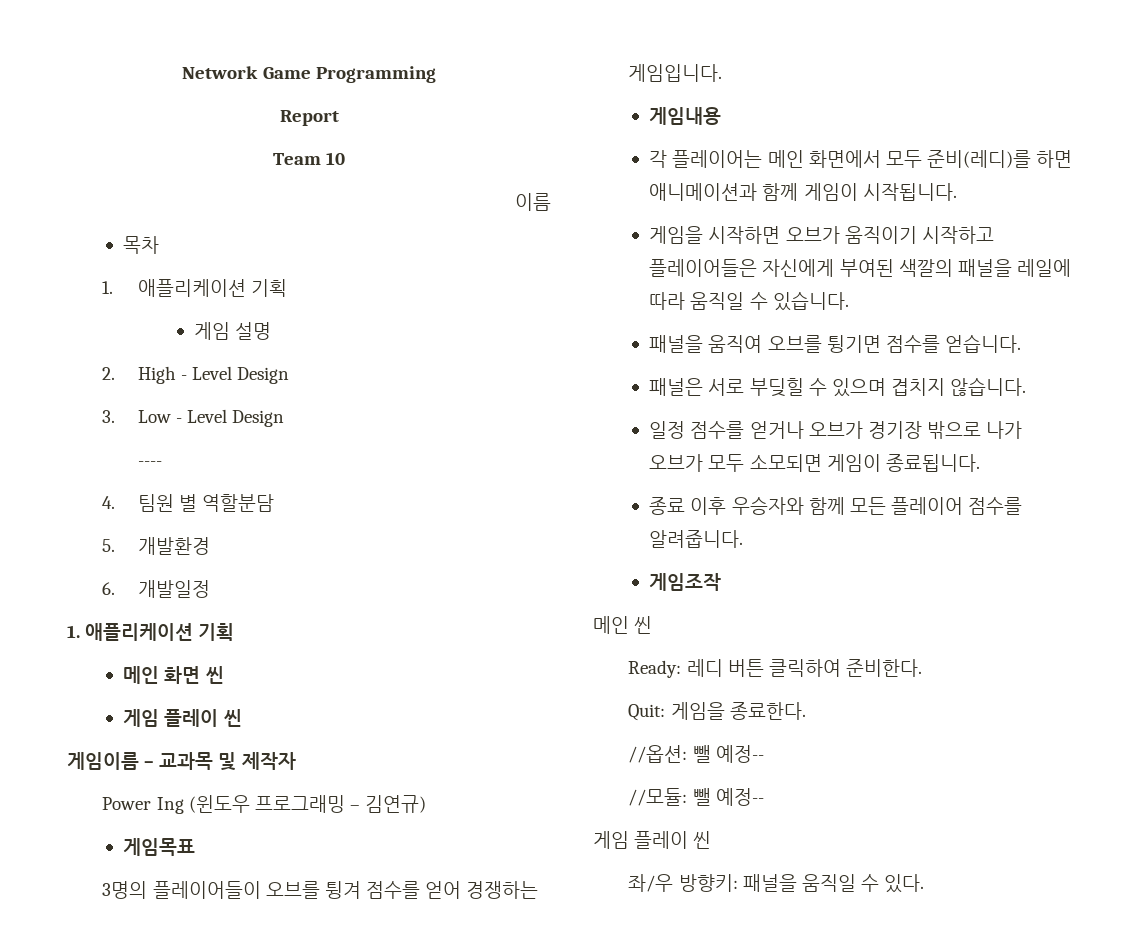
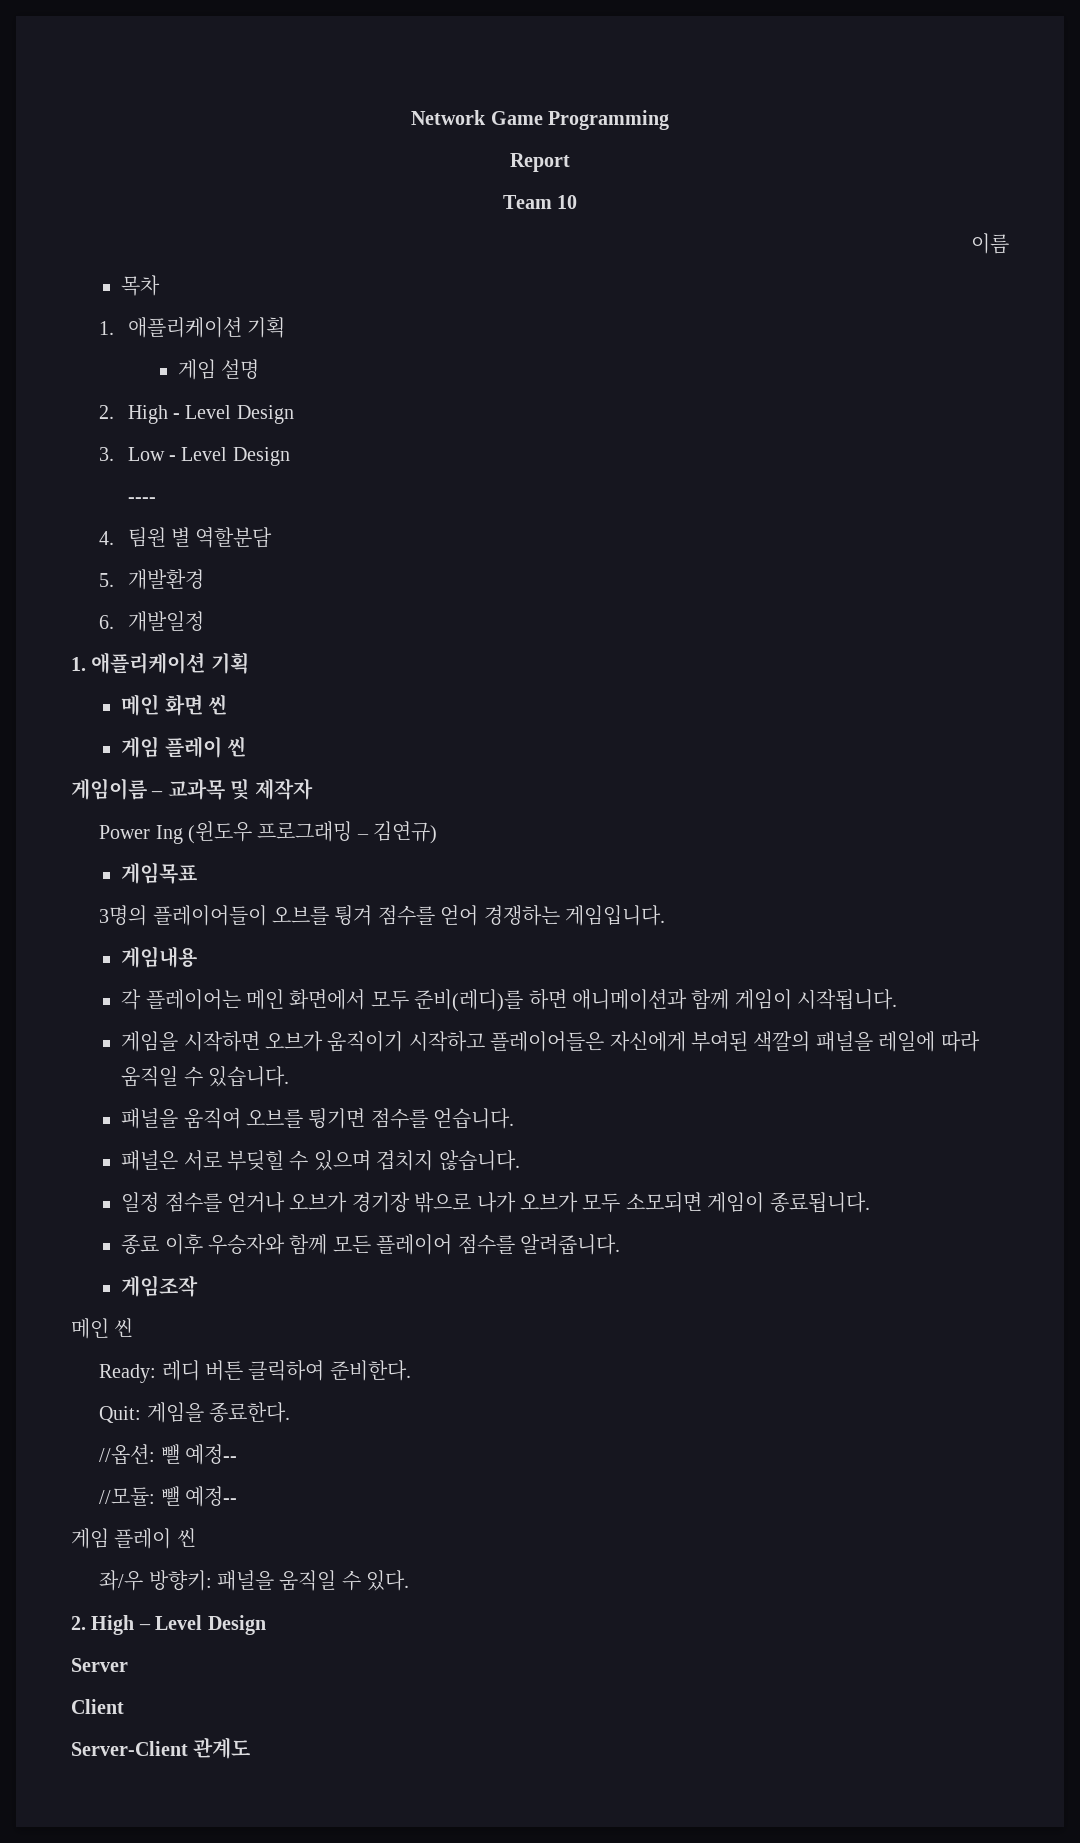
  좌/우 방향키: 패널을 움직일 수 있다.
+ 2. High – Level Design
+ Server
+ Client
+ Server-Client 관계도

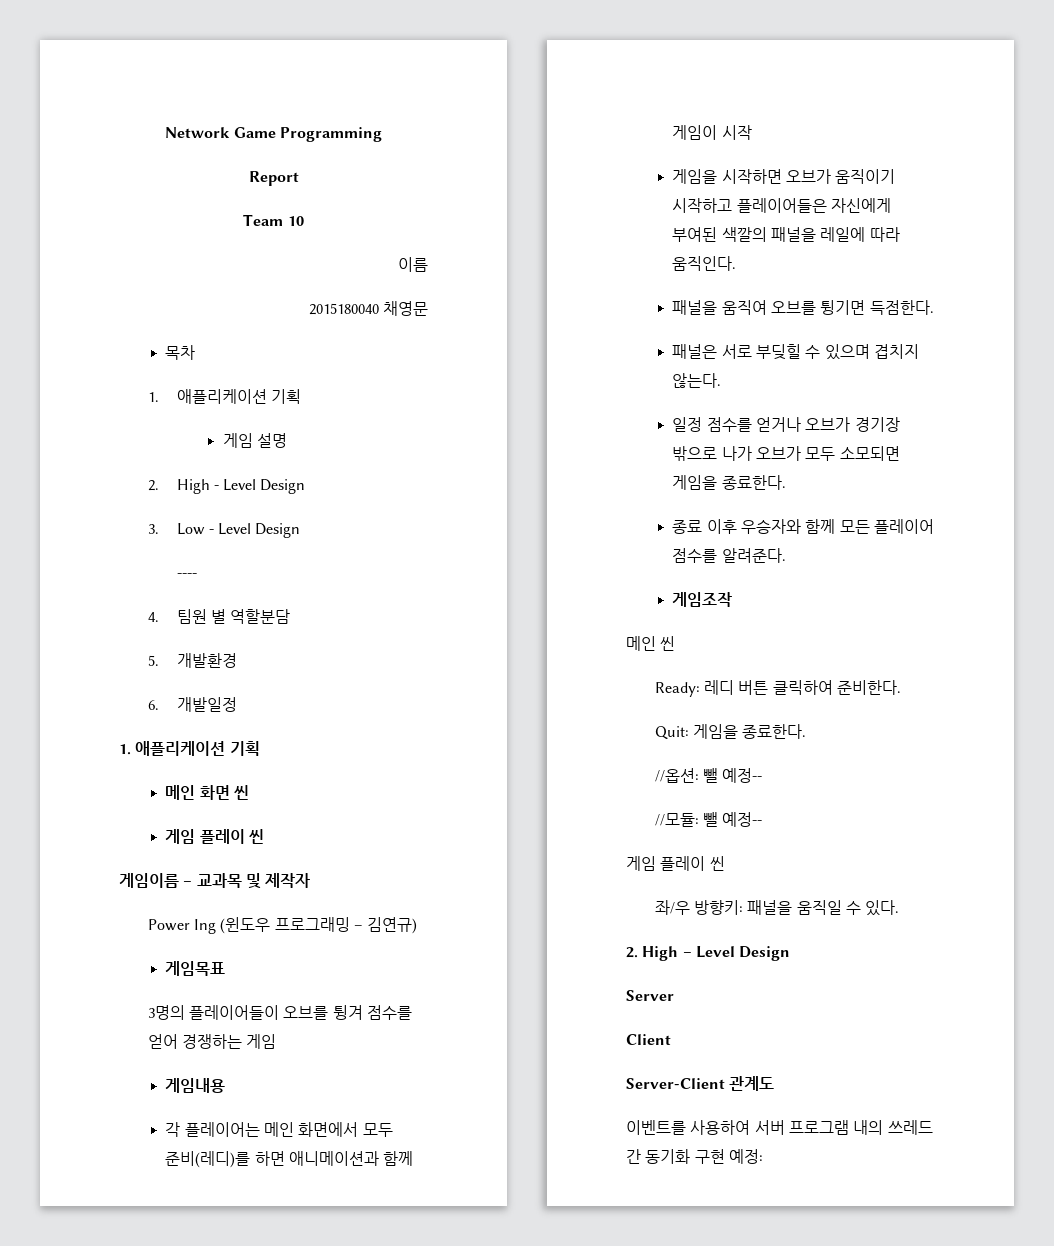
+ 2015180040 채영문
- 3명의 플레이어들이 오브를 튕겨 점수를 얻어 경쟁하는 게임입니다.
+ 3명의 플레이어들이 오브를 튕겨 점수를 얻어 경쟁하는 게임
- 각 플레이어는 메인 화면에서 모두 준비(레디)를 하면 애니메이션과 함께 게임이 시작됩니다.
+ 각 플레이어는 메인 화면에서 모두 준비(레디)를 하면 애니메이션과 함께 게임이 시작
- 게임을 시작하면 오브가 움직이기 시작하고 플레이어들은 자신에게 부여된 색깔의 패널을 레일에 따라 움직일 수 있습니다.
+ 게임을 시작하면 오브가 움직이기 시작하고 플레이어들은 자신에게 부여된 색깔의 패널을 레일에 따라 움직인다.
- 패널을 움직여 오브를 튕기면 점수를 얻습니다.
+ 패널을 움직여 오브를 튕기면 득점한다.
- 패널은 서로 부딪힐 수 있으며 겹치지 않습니다.
+ 패널은 서로 부딪힐 수 있으며 겹치지 않는다.
- 일정 점수를 얻거나 오브가 경기장 밖으로 나가 오브가 모두 소모되면 게임이 종료됩니다.
+ 일정 점수를 얻거나 오브가 경기장 밖으로 나가 오브가 모두 소모되면 게임을 종료한다.
- 종료 이후 우승자와 함께 모든 플레이어 점수를 알려줍니다.
+ 종료 이후 우승자와 함께 모든 플레이어 점수를 알려준다.
+ 이벤트를 사용하여 서버 프로그램 내의 쓰레드 간 동기화 구현 예정:

